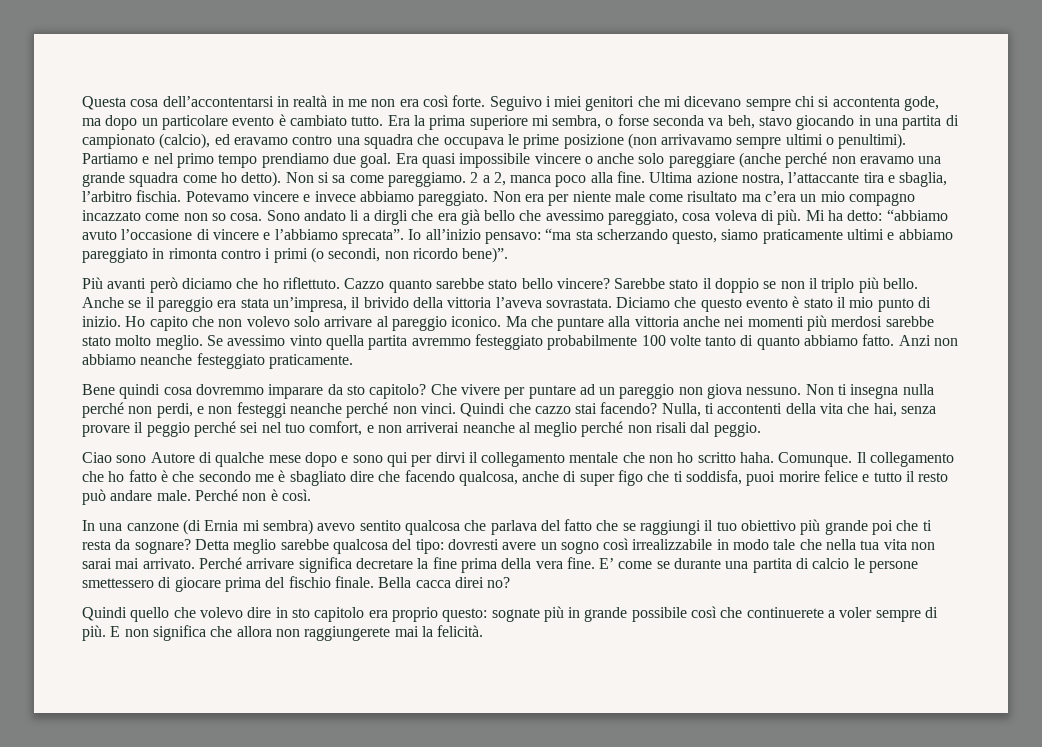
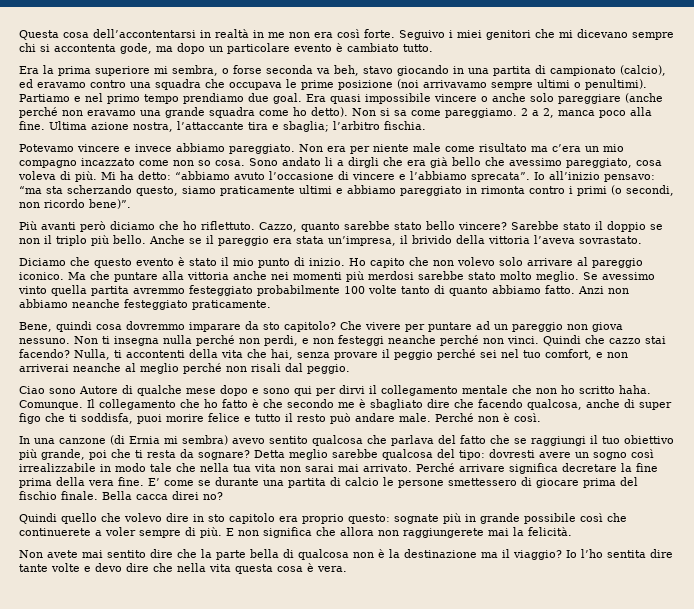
- Seguivo i miei genitori che mi dicevano sempre chi si accontenta gode, ma dopo un particolare evento è cambiato tutto. Era la prima superiore mi sembra, o forse seconda va beh, stavo giocando in una partita di campionato (calcio), ed eravamo contro una squadra che occupava le prime posizione (non arrivavamo sempre ultimi o penultimi).
+ Seguivo i miei genitori che mi dicevano sempre chi si accontenta gode, ma dopo un particolare evento è cambiato tutto.
+ Era la prima superiore mi sembra, o forse seconda va beh, stavo giocando in una partita di campionato (calcio), ed eravamo contro una squadra che occupava le prime posizione (noi arrivavamo sempre ultimi o penultimi).
- Ultima azione nostra, l’attaccante tira e sbaglia, l’arbitro fischia. Potevamo vincere e invece abbiamo pareggiato.
+ Ultima azione nostra, l’attaccante tira e sbaglia; l’arbitro fischia.
+ Potevamo vincere e invece abbiamo pareggiato.
- Cazzo quanto sarebbe stato bello vincere?
+ Cazzo, quanto sarebbe stato bello vincere?
- Anche se il pareggio era stata un’impresa, il brivido della vittoria l’aveva sovrastata. Diciamo che questo evento è stato il mio punto di inizio.
+ Anche se il pareggio era stata un’impresa, il brivido della vittoria l’aveva sovrastato.
+ Diciamo che questo evento è stato il mio punto di inizio.
- Bene quindi cosa dovremmo imparare da sto capitolo?
+ Bene, quindi cosa dovremmo imparare da sto capitolo?
- In una canzone (di Ernia mi sembra) avevo sentito qualcosa che parlava del fatto che se raggiungi il tuo obiettivo più grande poi che ti resta da sognare?
+ In una canzone (di Ernia mi sembra) avevo sentito qualcosa che parlava del fatto che se raggiungi il tuo obiettivo più grande, poi che ti resta da sognare?
+ Non avete mai sentito dire che la parte bella di qualcosa non è la destinazione ma il viaggio? Io l’ho sentita dire tante volte e devo dire che nella vita questa cosa è vera.

